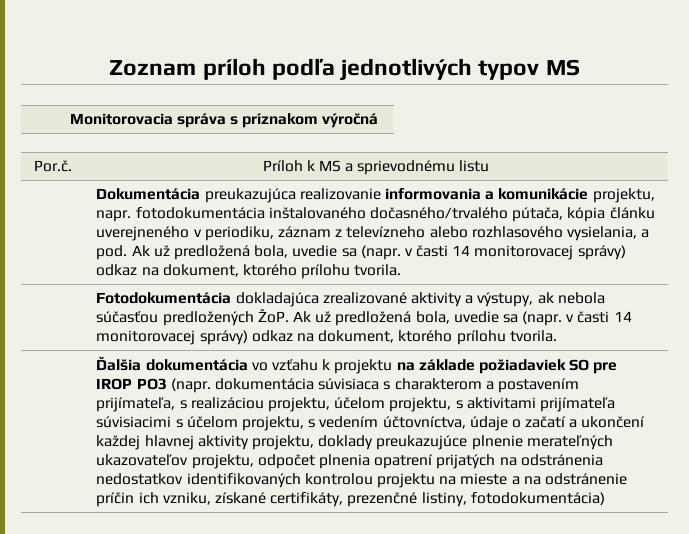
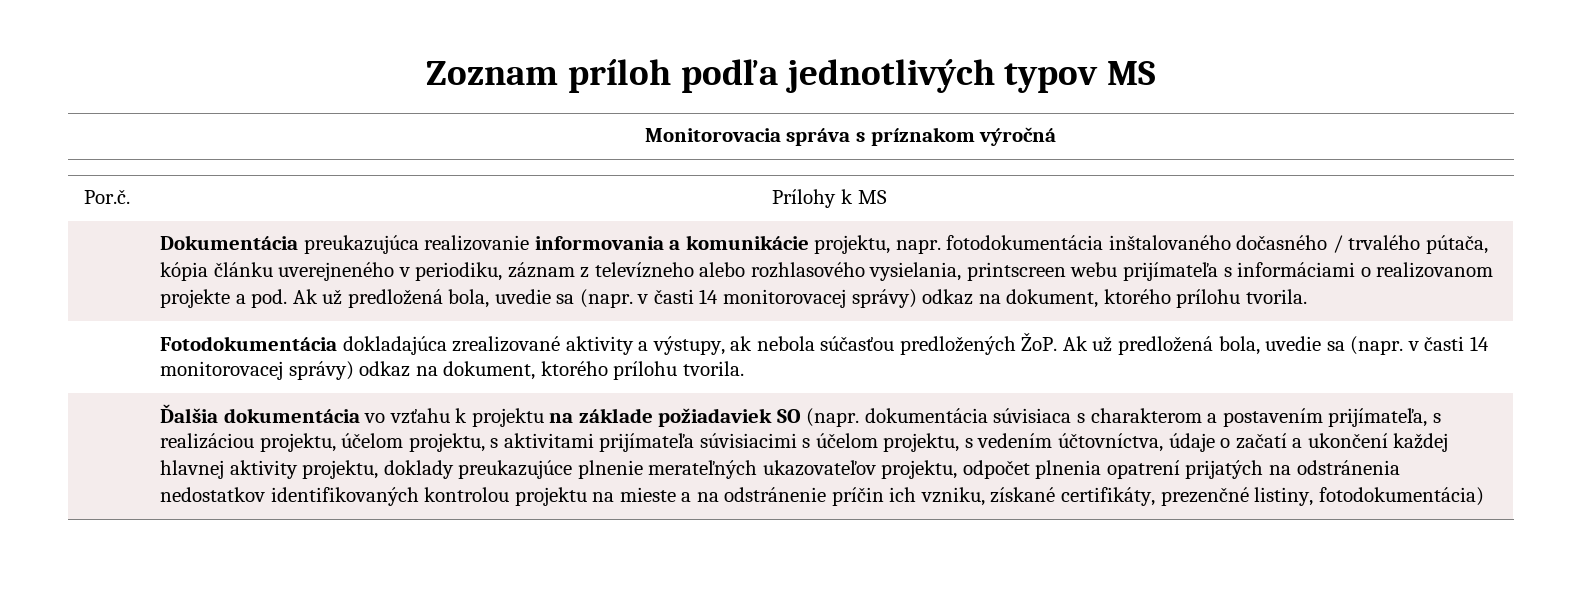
- Por.č. | Príloh k MS a sprievodnému listu
+ Por.č. | Prílohy k MS
- Dokumentácia preukazujúca realizovanie informovania a komunikácie projektu, napr. fotodokumentácia inštalovaného dočasného/trvalého pútača, kópia článku uverejneného v periodiku, záznam z televízneho alebo rozhlasového vysielania, a pod.
+ Dokumentácia preukazujúca realizovanie informovania a komunikácie projektu, napr. fotodokumentácia inštalovaného dočasného / trvalého pútača, kópia článku uverejneného v periodiku, záznam z televízneho alebo rozhlasového vysielania, printscreen webu prijímateľa s informáciami o realizovanom projekte a pod.
- Ďalšia dokumentácia vo vzťahu k projektu na základe požiadaviek SO pre IROP PO3 (napr. dokumentácia súvisiaca s charakterom a postavením prijímateľa, s realizáciou projektu, účelom projektu, s aktivitami prijímateľa súvisiacimi s účelom projektu, s vedením účtovníctva, údaje o začatí a ukončení každej hlavnej aktivity projektu, doklady preukazujúce plnenie merateľných ukazovateľov projektu, odpočet plnenia opatrení prijatých na odstránenia nedostatkov identifikovaných kontrolou projektu na mieste a na odstránenie príčin ich vzniku, získané certifikáty, prezenčné listiny, fotodokumentácia)
+ Ďalšia dokumentácia vo vzťahu k projektu na základe požiadaviek SO (napr. dokumentácia súvisiaca s charakterom a postavením prijímateľa, s realizáciou projektu, účelom projektu, s aktivitami prijímateľa súvisiacimi s účelom projektu, s vedením účtovníctva, údaje o začatí a ukončení každej hlavnej aktivity projektu, doklady preukazujúce plnenie merateľných ukazovateľov projektu, odpočet plnenia opatrení prijatých na odstránenia nedostatkov identifikovaných kontrolou projektu na mieste a na odstránenie príčin ich vzniku, získané certifikáty, prezenčné listiny, fotodokumentácia)

